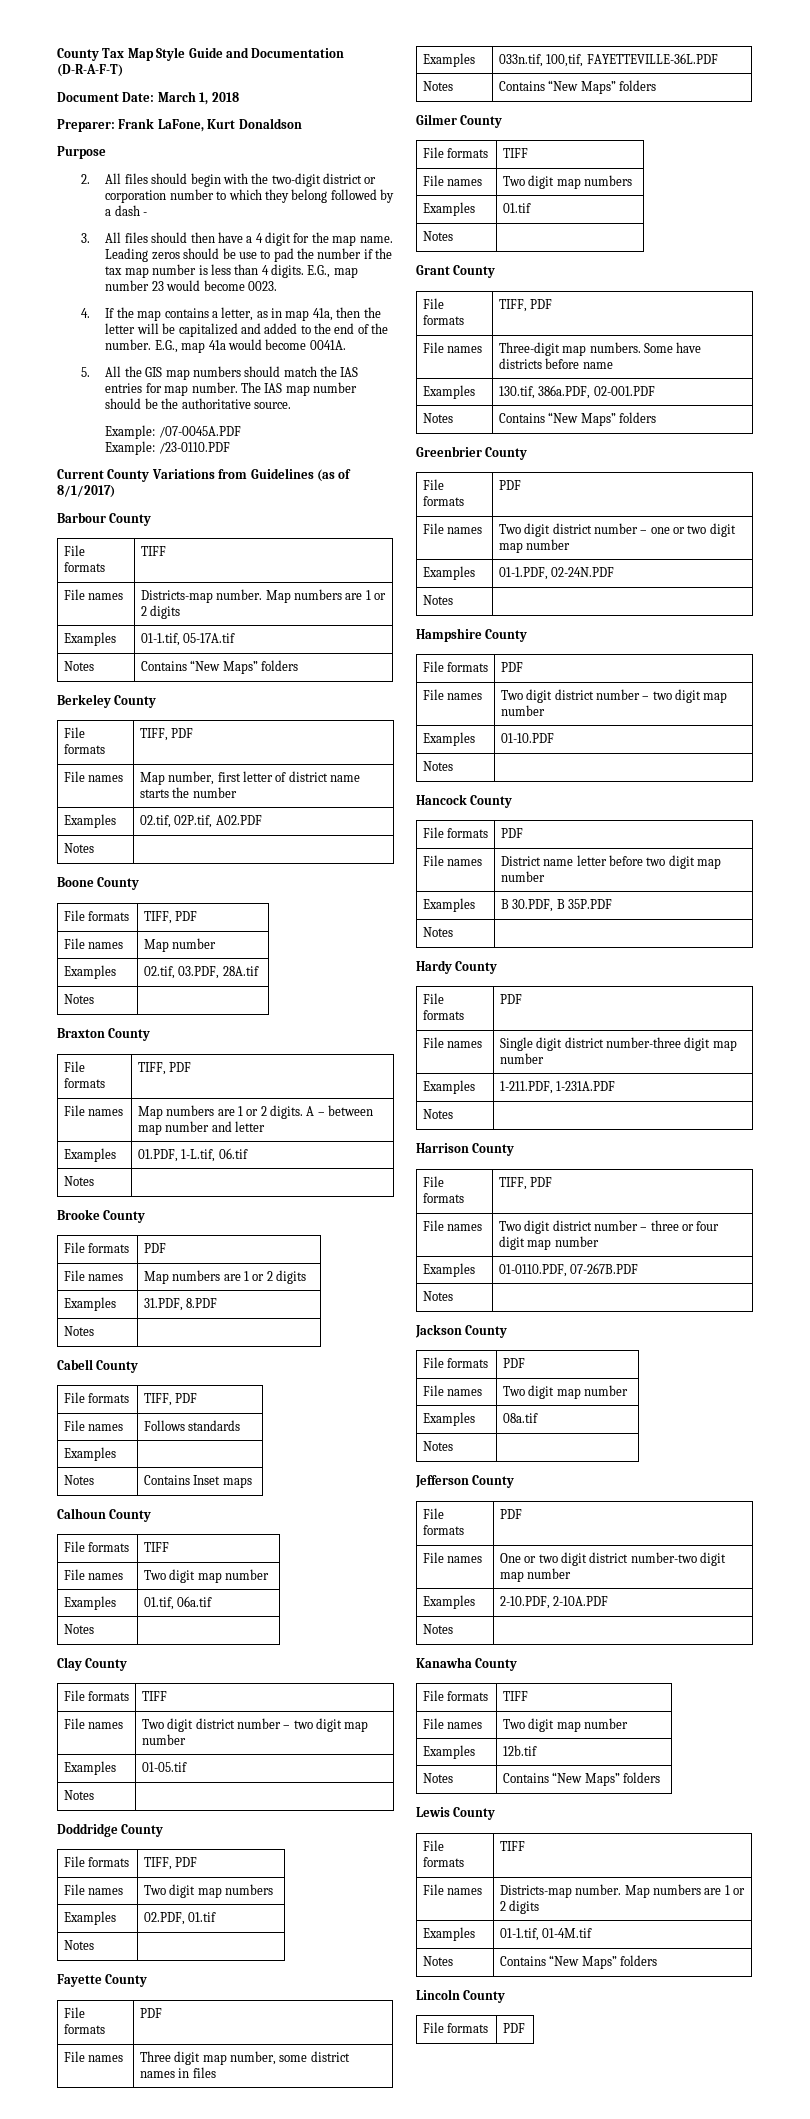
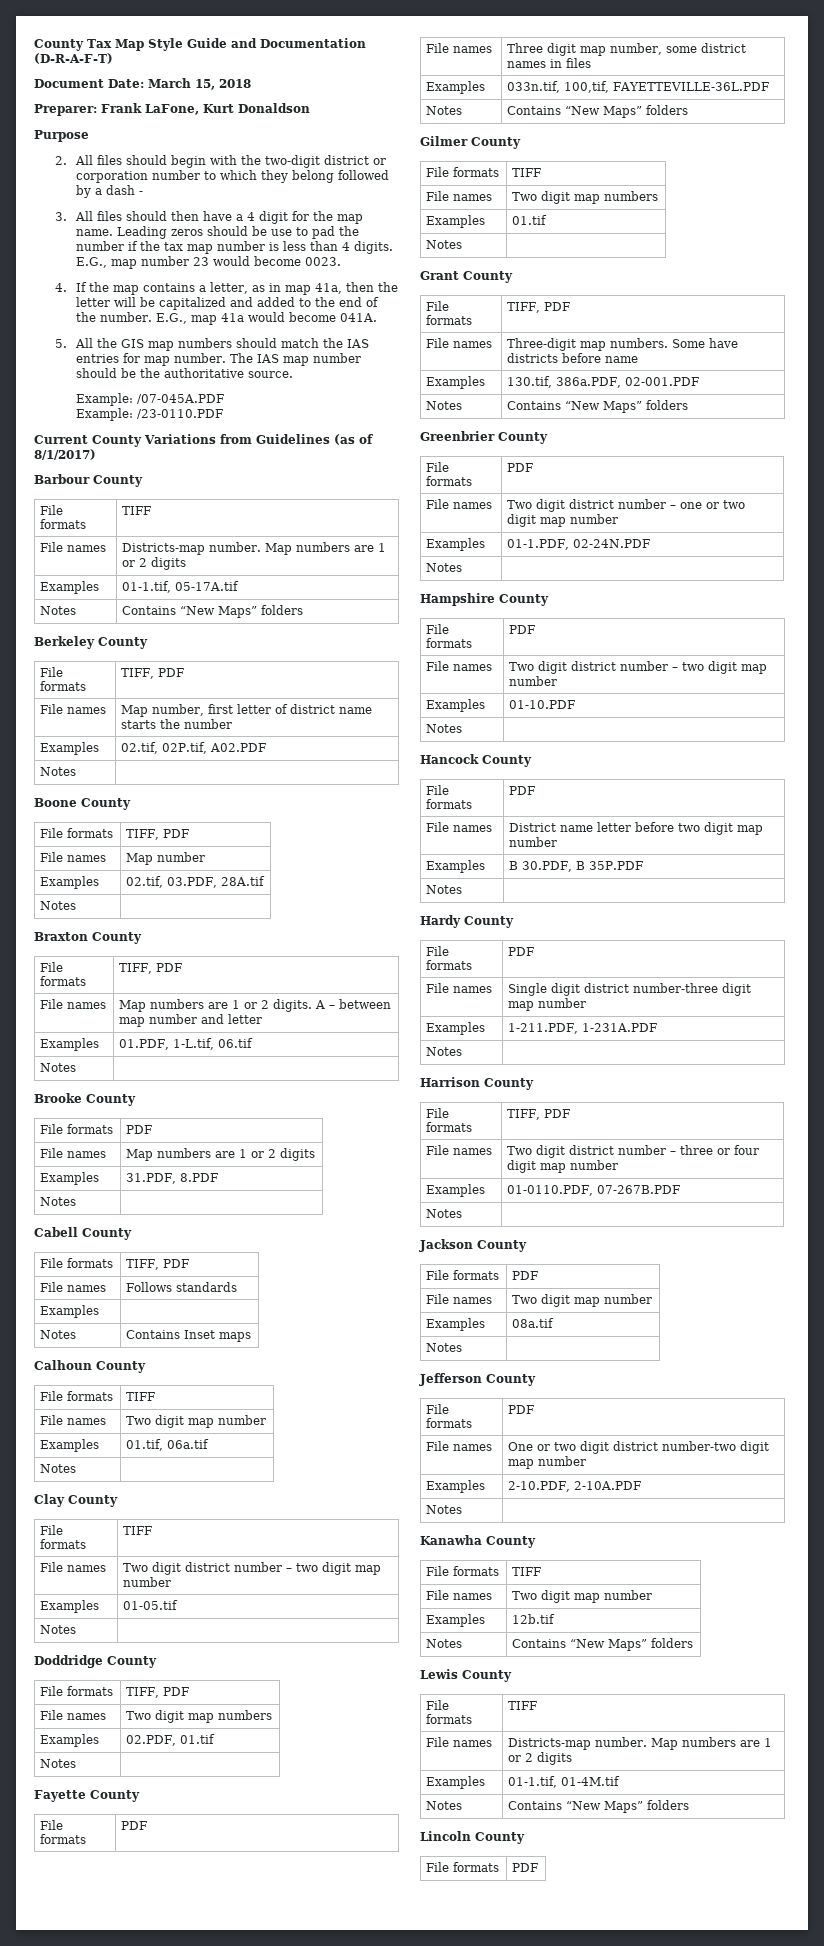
- Document Date: March 1, 2018
+ Document Date: March 15, 2018
- E.G., map 41a would become 0041A.
+ E.G., map 41a would become 041A.
- Example: /07-0045A.PDF
+ Example: /07-045A.PDF

